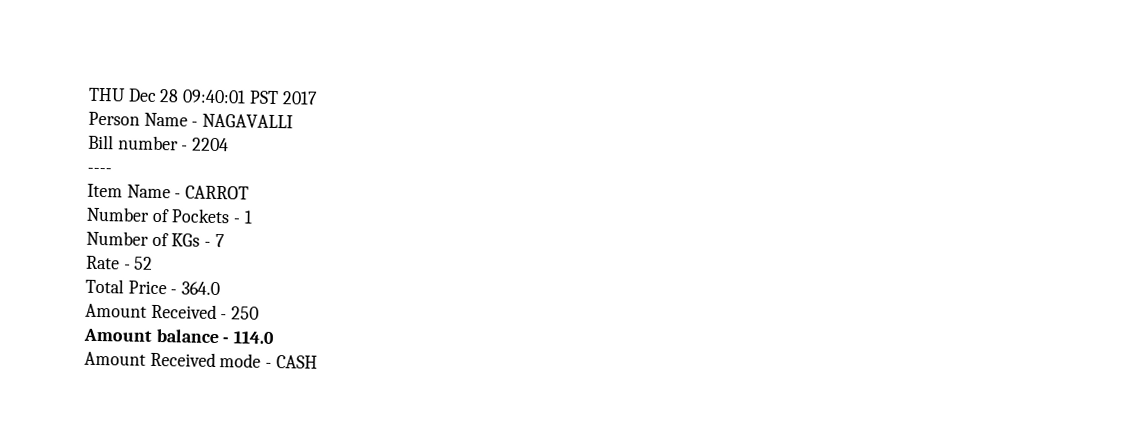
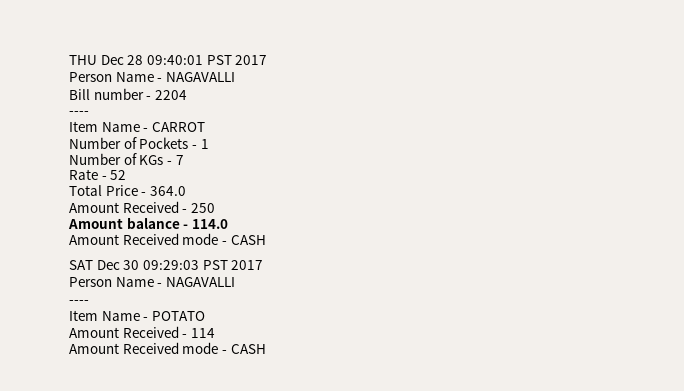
+ SAT Dec 30 09:29:03 PST 2017
+ Person Name - NAGAVALLI
+ ----
+ Item Name - POTATO
+ Amount Received - 114
+ Amount Received mode - CASH

